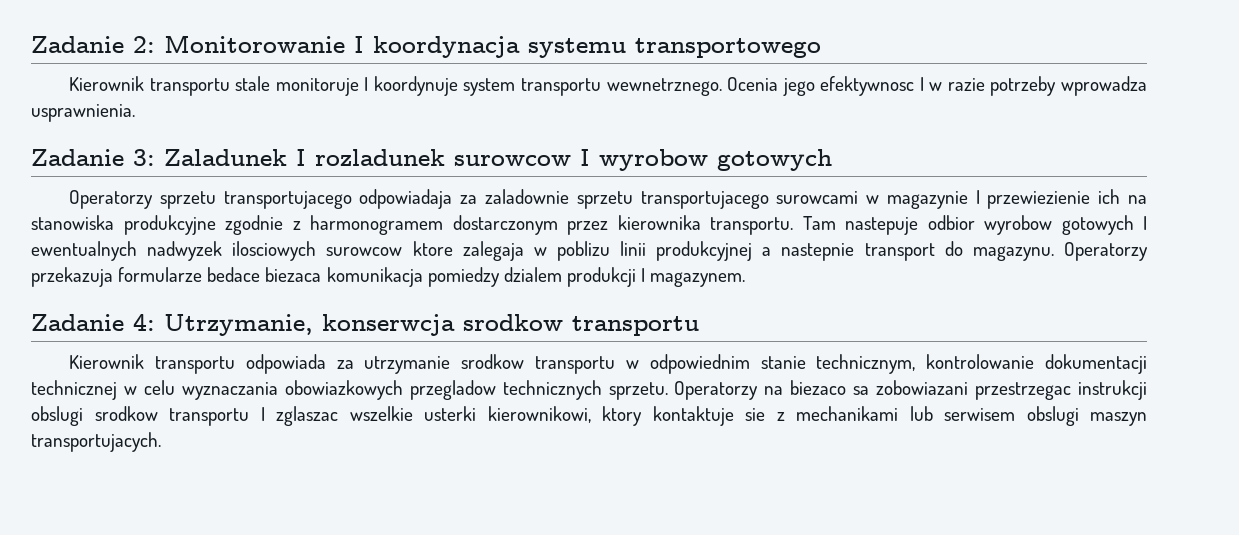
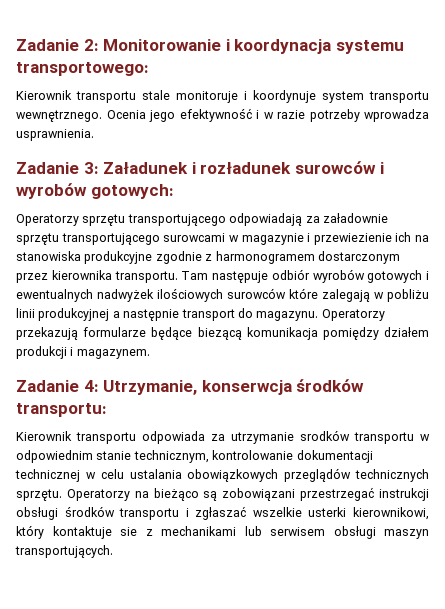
- Zadanie 2: Monitorowanie I koordynacja systemu transportowego
+ Zadanie 2: Monitorowanie i koordynacja systemu transportowego:
- Kierownik transportu stale monitoruje I koordynuje system transportu wewnetrznego.
+ Kierownik transportu stale monitoruje i koordynuje system transportu wewnętrznego.
- Ocenia jego efektywnosc I w razie potrzeby wprowadza usprawnienia.
+ Ocenia jego efektywność i w razie potrzeby wprowadza usprawnienia.
- Zadanie 3: Zaladunek I rozladunek surowcow I wyrobow gotowych
- Operatorzy sprzetu transportujacego odpowiadaja za zaladownie sprzetu transportujacego surowcami w magazynie I przewiezienie ich na stanowiska produkcyjne zgodnie z harmonogramem dostarczonym przez kierownika transportu.
+ Zadanie 3: Załadunek i rozładunek surowców i wyrobów gotowych:
+ Operatorzy sprzętu transportującego odpowiadają za załadownie sprzętu transportującego surowcami w magazynie i przewiezienie ich na stanowiska produkcyjne zgodnie z harmonogramem dostarczonym przez kierownika transportu.
- Tam nastepuje odbior wyrobow gotowych I ewentualnych nadwyzek ilosciowych surowcow ktore zalegaja w poblizu linii produkcyjnej a nastepnie transport do magazynu.
+ Tam następuje odbiór wyrobów gotowych i ewentualnych nadwyżek ilościowych surowców które zalegają w pobliżu linii produkcyjnej a następnie transport do magazynu.
- Operatorzy przekazuja formularze bedace biezaca komunikacja pomiedzy dzialem produkcji I magazynem.
+ Operatorzy przekazują formularze będące biezącą komunikacja pomiędzy działem produkcji i magazynem.
- Zadanie 4: Utrzymanie, konserwcja srodkow transportu
+ Zadanie 4: Utrzymanie, konserwcja środków transportu:
- Kierownik transportu odpowiada za utrzymanie srodkow transportu w odpowiednim stanie technicznym, kontrolowanie dokumentacji technicznej w celu wyznaczania obowiazkowych przegladow technicznych sprzetu. Operatorzy na biezaco sa zobowiazani przestrzegac instrukcji obslugi srodkow transportu I zglaszac wszelkie usterki kierownikowi, ktory kontaktuje sie z mechanikami lub serwisem obslugi maszyn transportujacych.
+ Kierownik transportu odpowiada za utrzymanie srodków transportu w odpowiednim stanie technicznym, kontrolowanie dokumentacji technicznej w celu ustalania obowiązkowych przeglądów technicznych sprzętu. Operatorzy na bieżąco są zobowiązani przestrzegać instrukcji obsługi środków transportu i zgłaszać wszelkie usterki kierownikowi, który kontaktuje sie z mechanikami lub serwisem obsługi maszyn transportujących.

